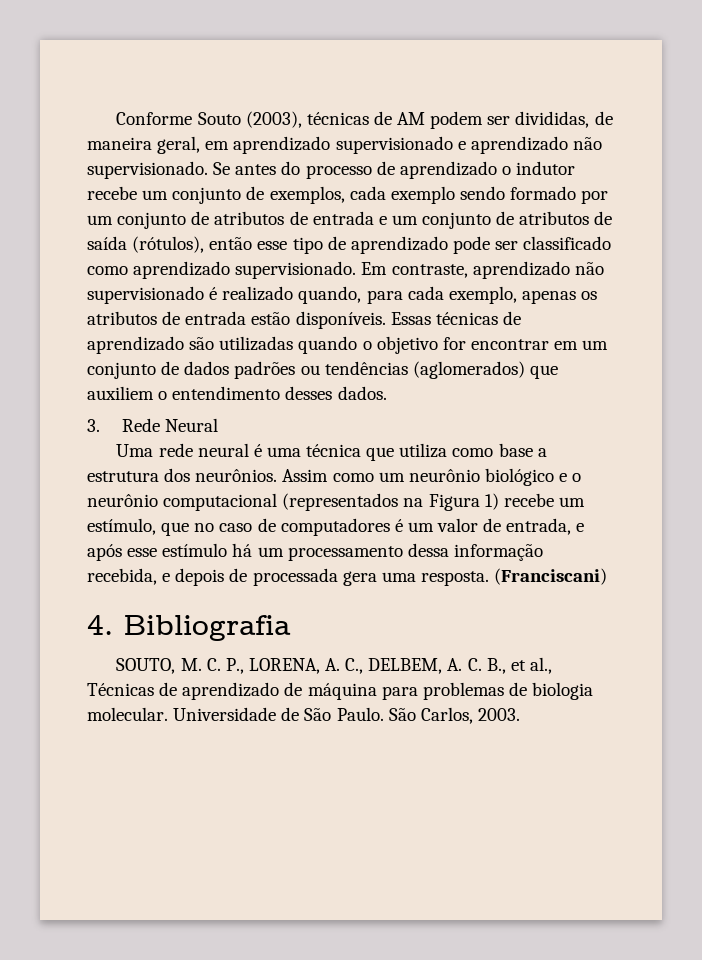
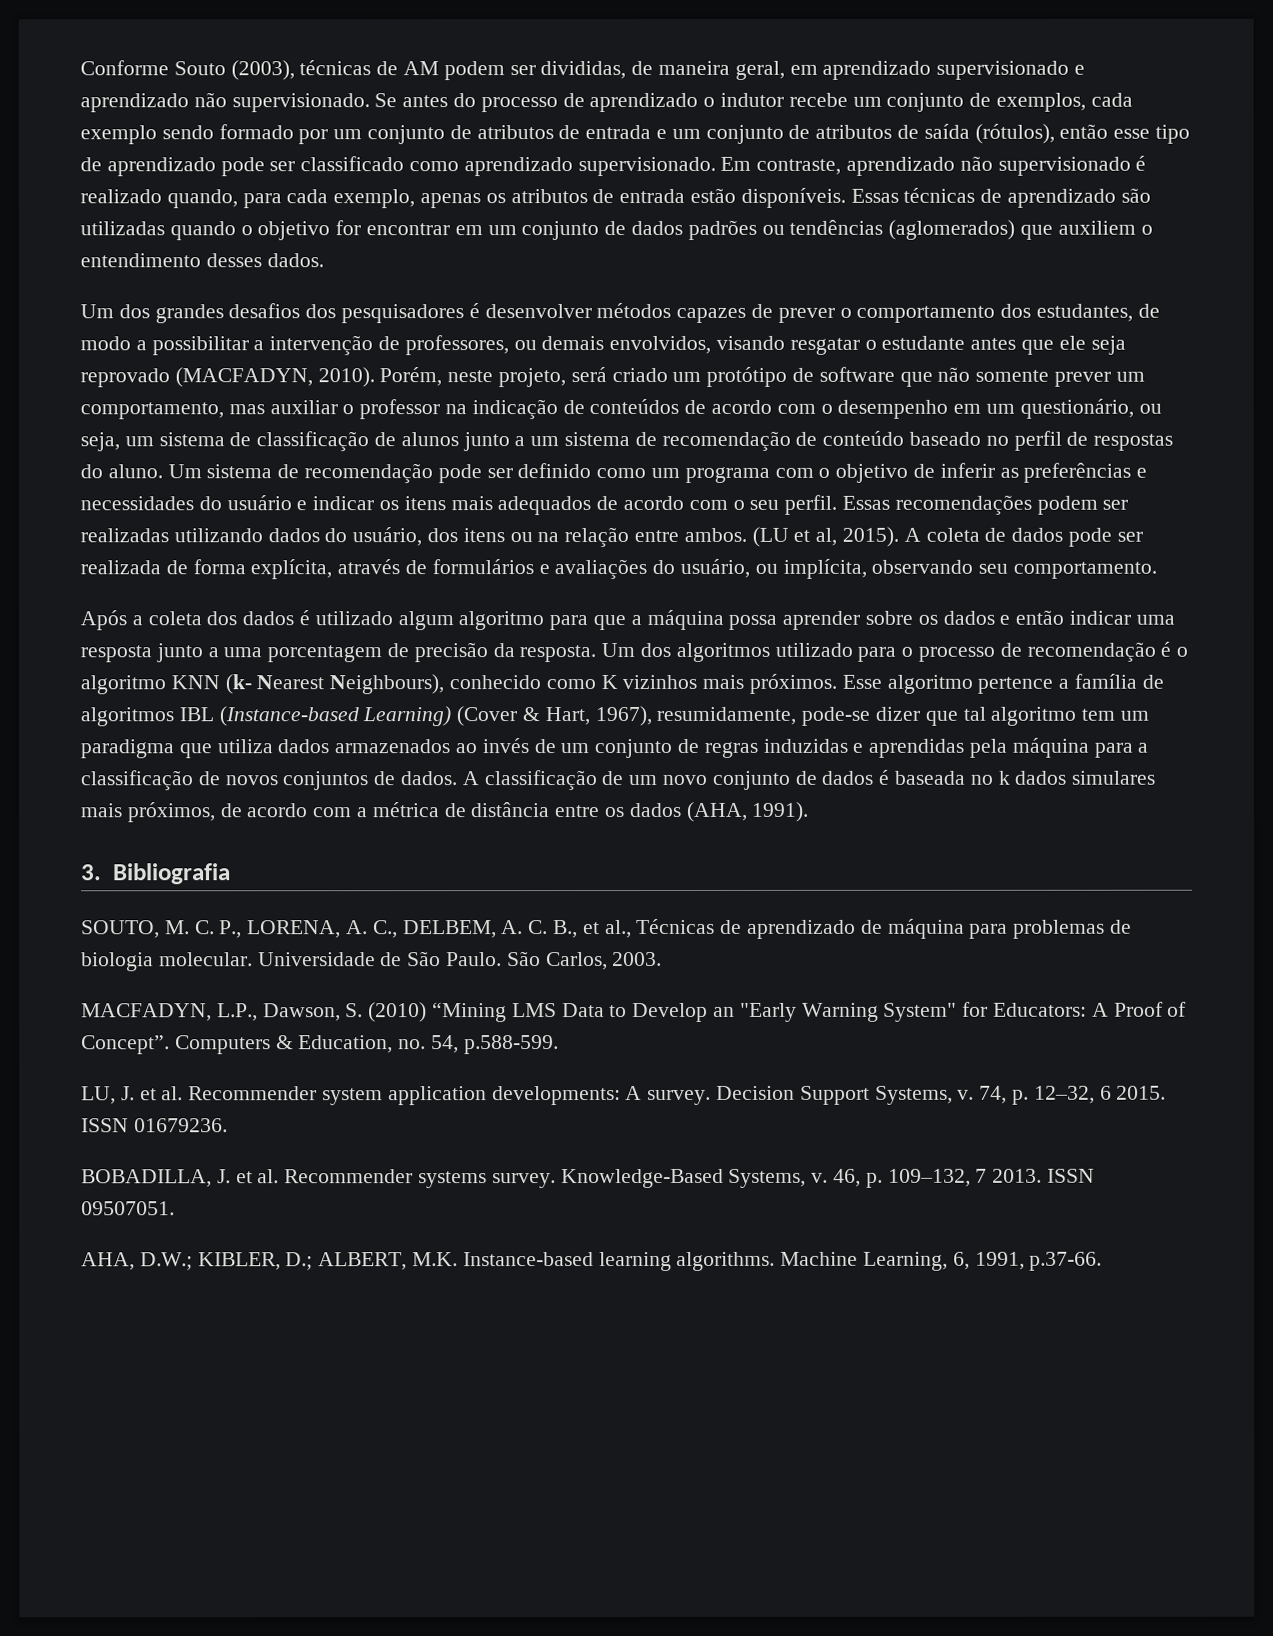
- 3. Rede Neural
- Uma rede neural é uma técnica que utiliza como base a estrutura dos neurônios. Assim como um neurônio biológico e o neurônio computacional (representados na Figura 1) recebe um estímulo, que no caso de computadores é um valor de entrada, e após esse estímulo há um processamento dessa informação recebida, e depois de processada gera uma resposta. (Franciscani)
- 4. Bibliografia
+ Um dos grandes desafios dos pesquisadores é desenvolver métodos capazes de prever o comportamento dos estudantes, de modo a possibilitar a intervenção de professores, ou demais envolvidos, visando resgatar o estudante antes que ele seja reprovado (MACFADYN, 2010). Porém, neste projeto, será criado um protótipo de software que não somente prever um comportamento, mas auxiliar o professor na indicação de conteúdos de acordo com o desempenho em um questionário, ou seja, um sistema de classificação de alunos junto a um sistema de recomendação de conteúdo baseado no perfil de respostas do aluno. Um sistema de recomendação pode ser definido como um programa com o objetivo de inferir as preferências e necessidades do usuário e indicar os itens mais adequados de acordo com o seu perfil. Essas recomendações podem ser realizadas utilizando dados do usuário, dos itens ou na relação entre ambos. (LU et al, 2015). A coleta de dados pode ser realizada de forma explícita, através de formulários e avaliações do usuário, ou implícita, observando seu comportamento.
+ Após a coleta dos dados é utilizado algum algoritmo para que a máquina possa aprender sobre os dados e então indicar uma resposta junto a uma porcentagem de precisão da resposta. Um dos algoritmos utilizado para o processo de recomendação é o algoritmo KNN (k- Nearest Neighbours), conhecido como K vizinhos mais próximos. Esse algoritmo pertence a família de algoritmos IBL (Instance-based Learning) (Cover & Hart, 1967), resumidamente, pode-se dizer que tal algoritmo tem um paradigma que utiliza dados armazenados ao invés de um conjunto de regras induzidas e aprendidas pela máquina para a classificação de novos conjuntos de dados. A classificação de um novo conjunto de dados é baseada no k dados simulares mais próximos, de acordo com a métrica de distância entre os dados (AHA, 1991).
+ 3. Bibliografia
+ MACFADYN, L.P., Dawson, S. (2010) “Mining LMS Data to Develop an "Early Warning System" for Educators: A Proof of Concept”. Computers & Education, no. 54, p.588-599.
+ LU, J. et al. Recommender system application developments: A survey. Decision Support Systems, v. 74, p. 12–32, 6 2015. ISSN 01679236.
+ BOBADILLA, J. et al. Recommender systems survey. Knowledge-Based Systems, v. 46, p. 109–132, 7 2013. ISSN 09507051.
+ AHA, D.W.; KIBLER, D.; ALBERT, M.K. Instance-based learning algorithms. Machine Learning, 6, 1991, p.37-66.

